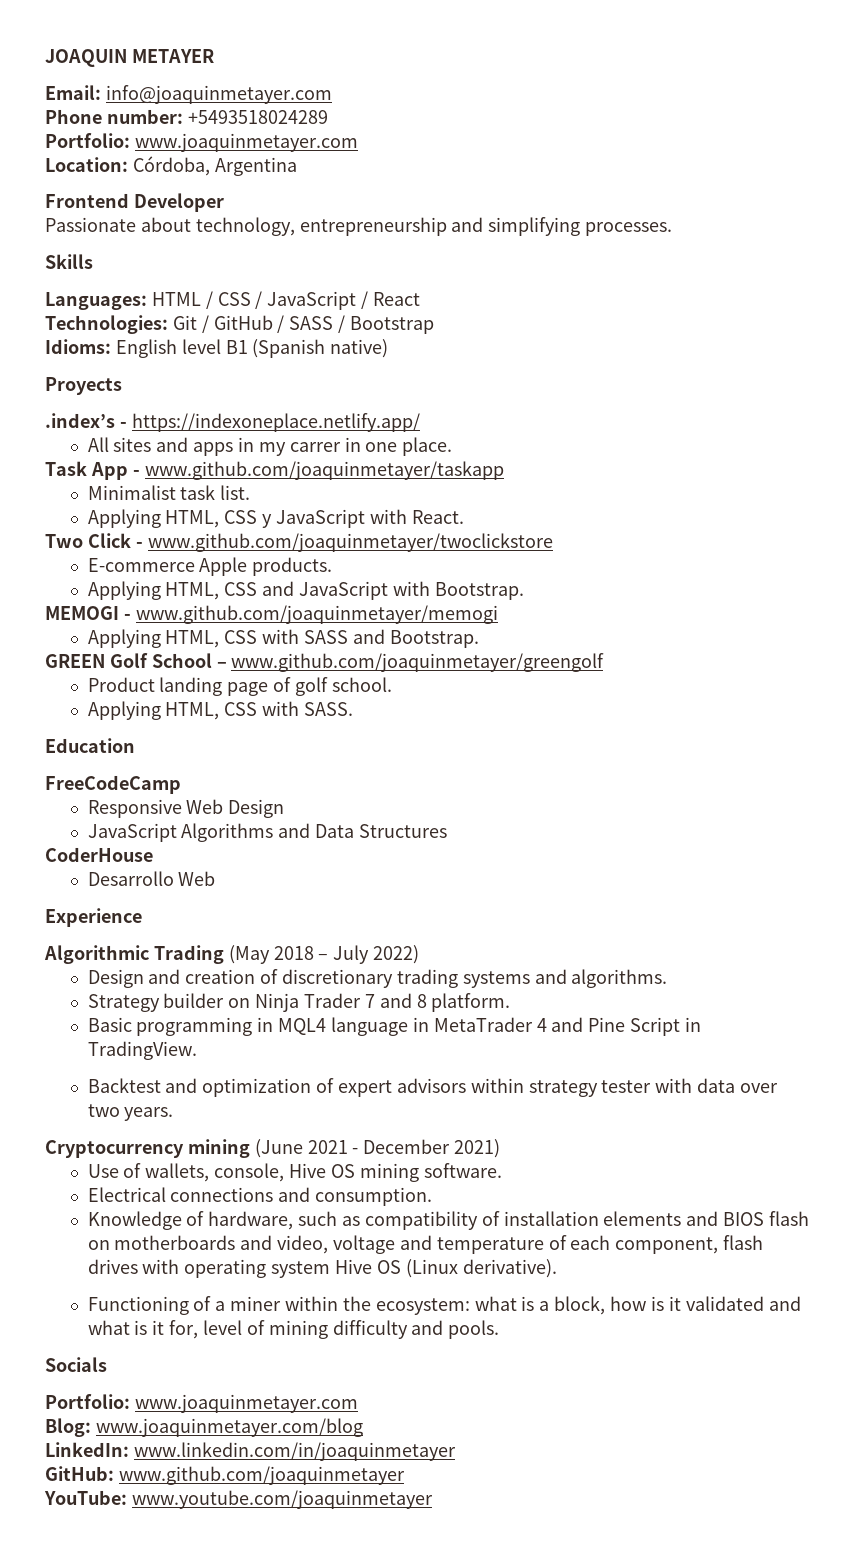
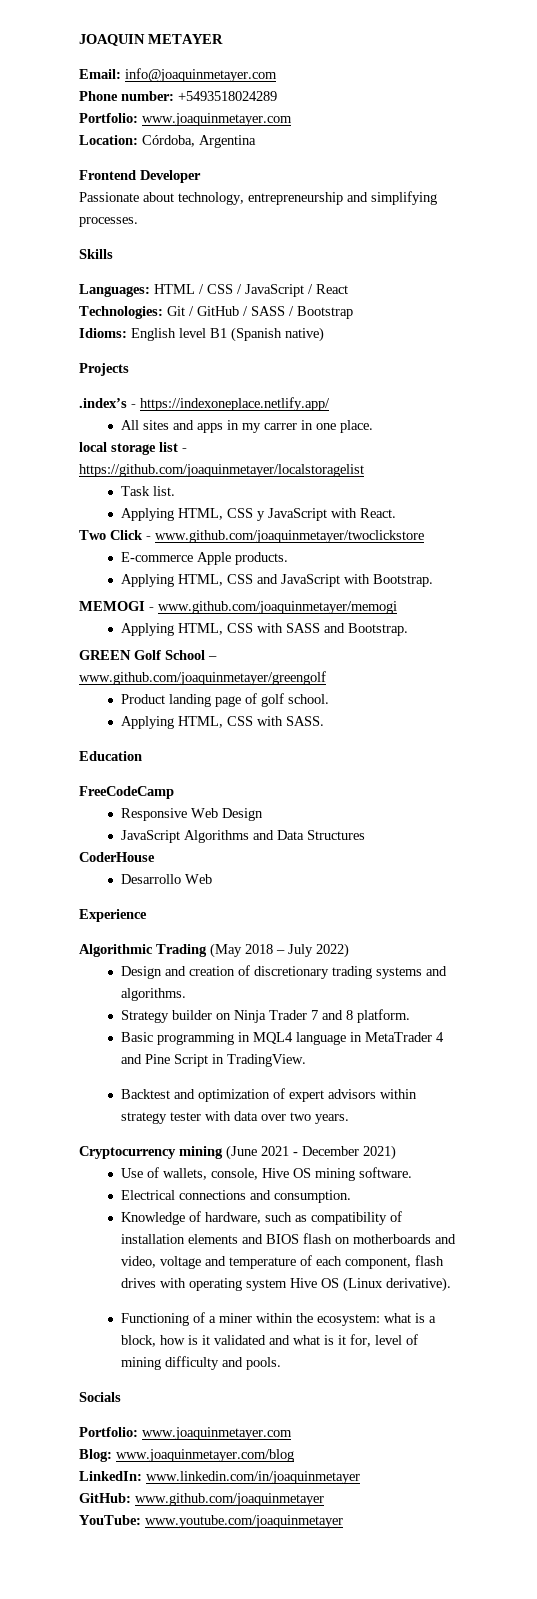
- Proyects
+ Projects
- Task App - www.github.com/joaquinmetayer/taskapp
- Minimalist task list.
+ local storage list - https://github.com/joaquinmetayer/localstoragelist
+ Task list.

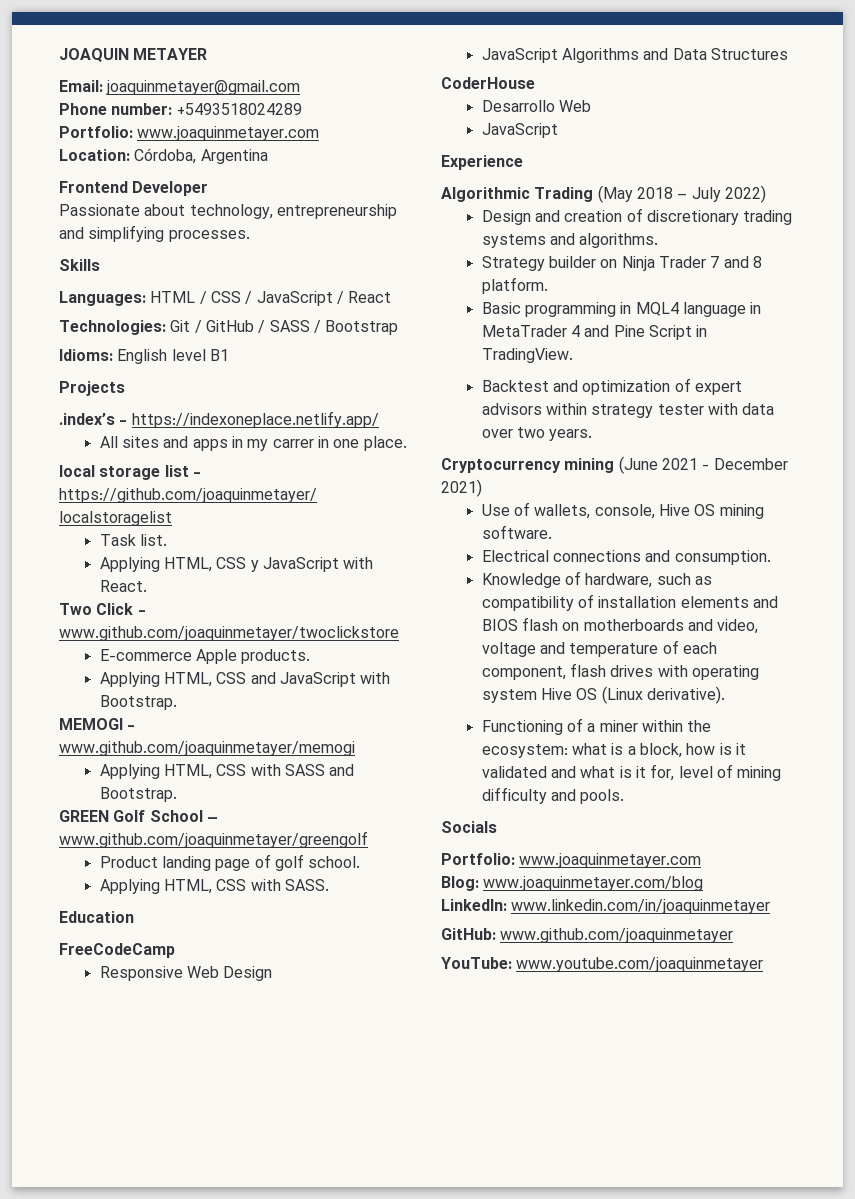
- Email: info@joaquinmetayer.com
+ Email: joaquinmetayer@gmail.com
- Idioms: English level B1 (Spanish native)
+ Idioms: English level B1
  Desarrollo Web
+ JavaScript

